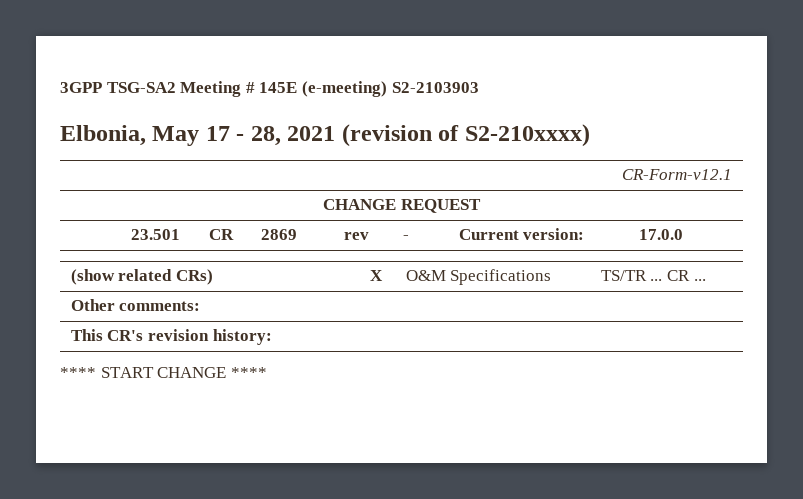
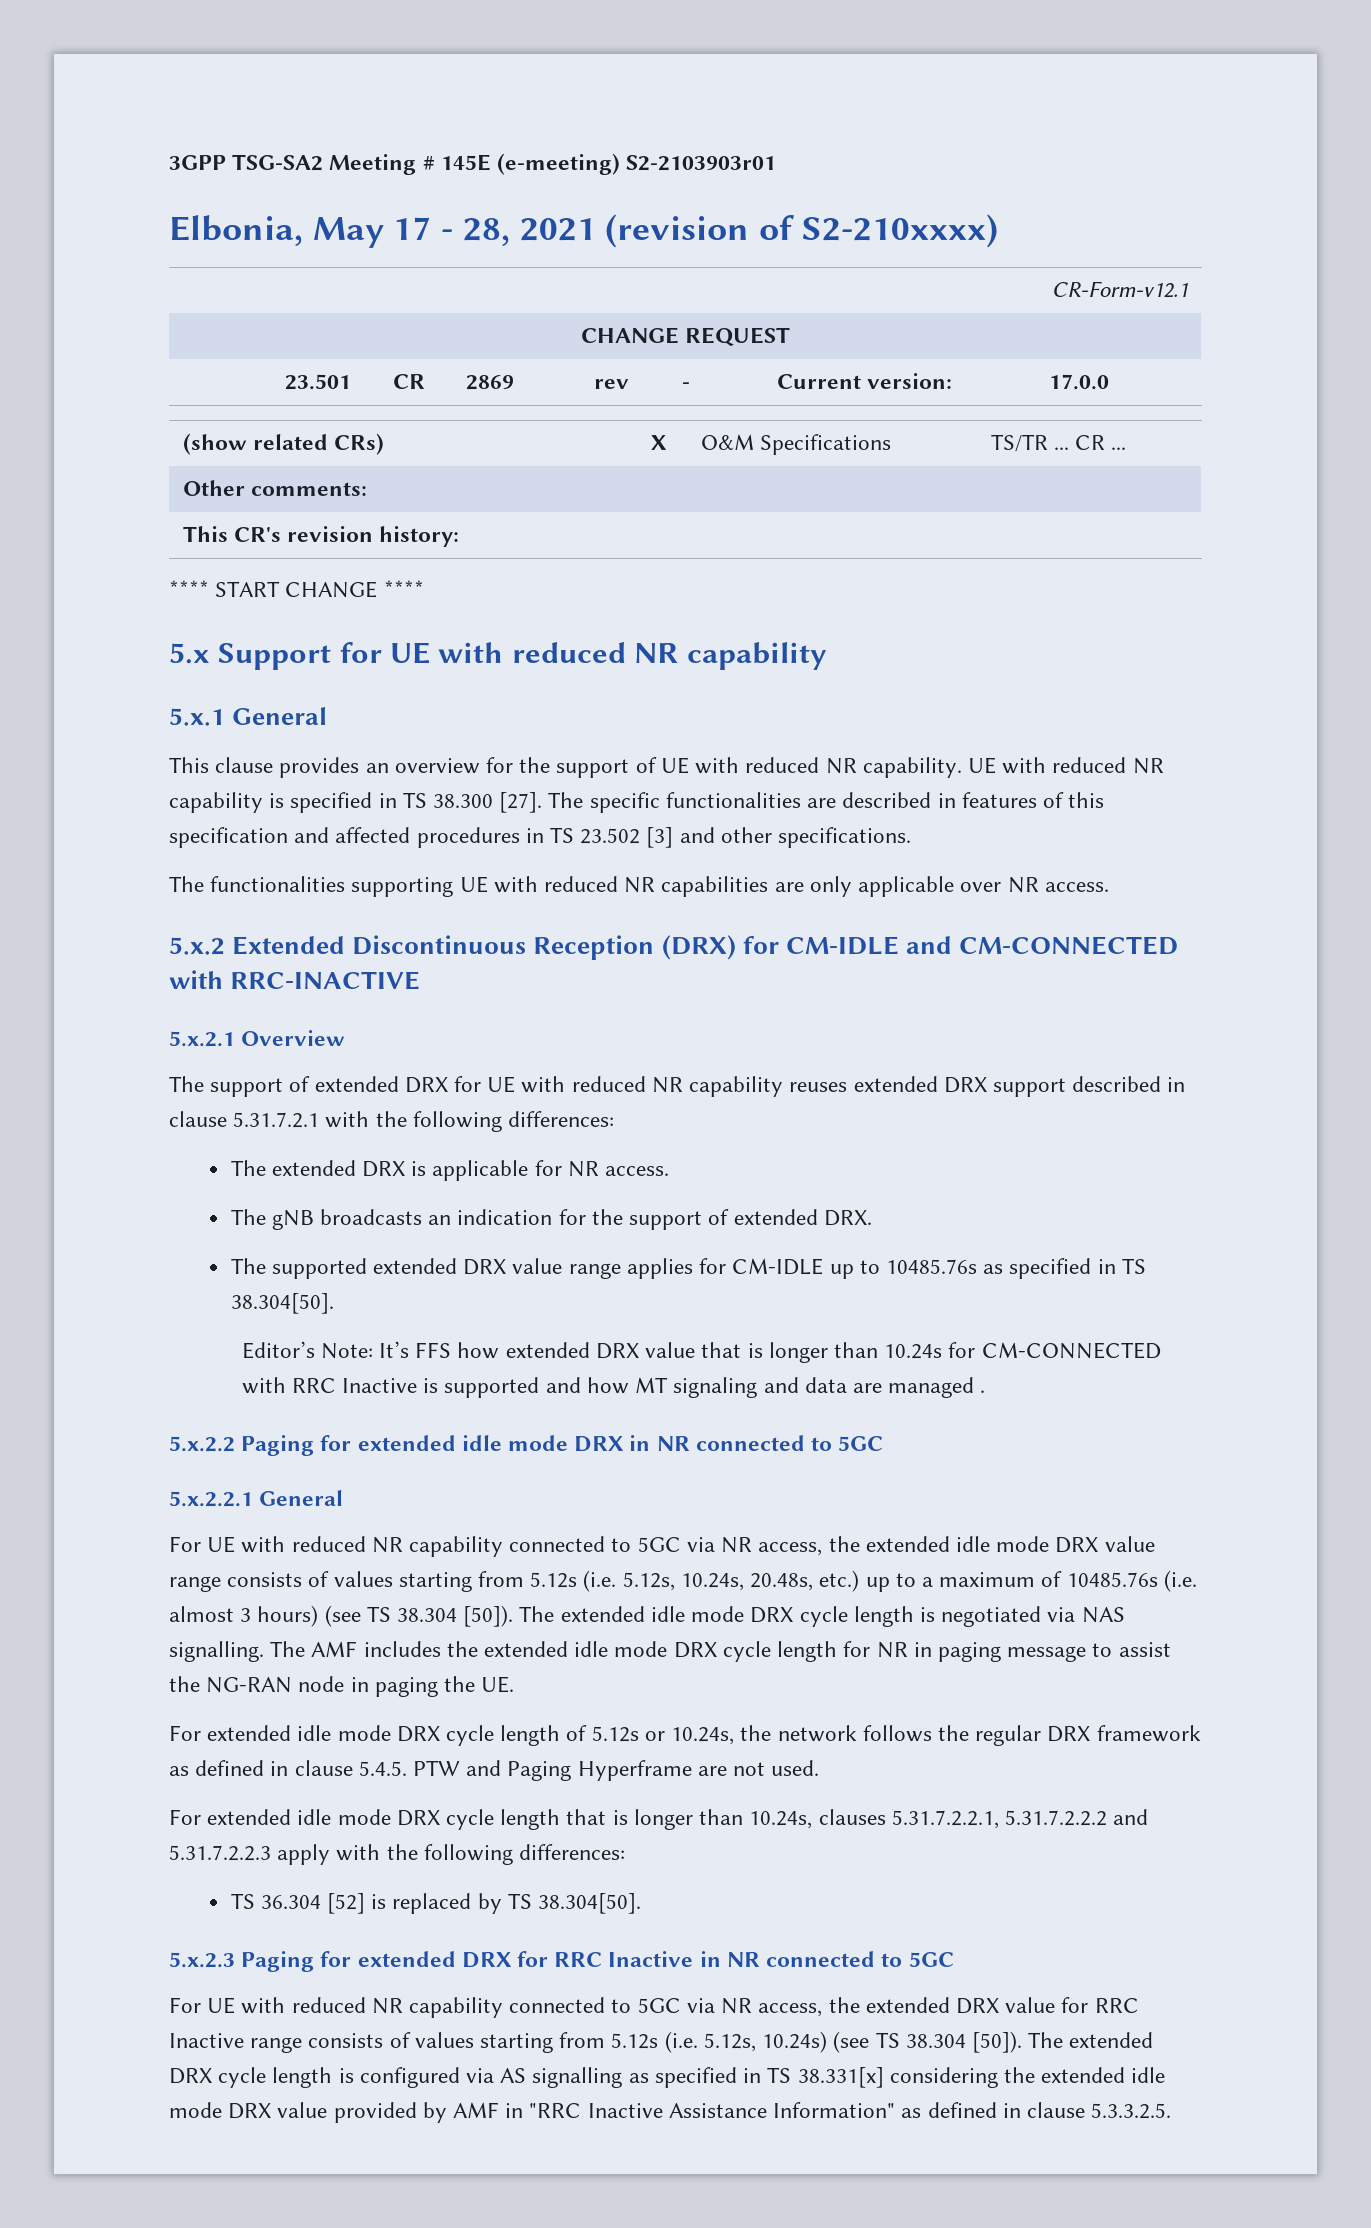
- 3GPP TSG-SA2 Meeting # 145E (e-meeting) S2-2103903
+ 3GPP TSG-SA2 Meeting # 145E (e-meeting) S2-2103903r01
+ 5.x Support for UE with reduced NR capability
+ 5.x.1 General
+ This clause provides an overview for the support of UE with reduced NR capability. UE with reduced NR capability is specified in TS 38.300 [27]. The specific functionalities are described in features of this specification and affected procedures in TS 23.502 [3] and other specifications.
+ The functionalities supporting UE with reduced NR capabilities are only applicable over NR access.
+ 5.x.2 Extended Discontinuous Reception (DRX) for CM-IDLE and CM-CONNECTED with RRC-INACTIVE
+ 5.x.2.1 Overview
+ The support of extended DRX for UE with reduced NR capability reuses extended DRX support described in clause 5.31.7.2.1 with the following differences:
+ The extended DRX is applicable for NR access.
+ The gNB broadcasts an indication for the support of extended DRX.
+ The supported extended DRX value range applies for CM-IDLE up to 10485.76s as specified in TS 38.304[50].
+ Editor’s Note: It’s FFS how extended DRX value that is longer than 10.24s for CM-CONNECTED with RRC Inactive is supported and how MT signaling and data are managed .
+ 5.x.2.2 Paging for extended idle mode DRX in NR connected to 5GC
+ 5.x.2.2.1 General
+ For UE with reduced NR capability connected to 5GC via NR access, the extended idle mode DRX value range consists of values starting from 5.12s (i.e. 5.12s, 10.24s, 20.48s, etc.) up to a maximum of 10485.76s (i.e. almost 3 hours) (see TS 38.304 [50]). The extended idle mode DRX cycle length is negotiated via NAS signalling. The AMF includes the extended idle mode DRX cycle length for NR in paging message to assist the NG-RAN node in paging the UE.
+ For extended idle mode DRX cycle length of 5.12s or 10.24s, the network follows the regular DRX framework as defined in clause 5.4.5. PTW and Paging Hyperframe are not used.
+ For extended idle mode DRX cycle length that is longer than 10.24s, clauses 5.31.7.2.2.1, 5.31.7.2.2.2 and 5.31.7.2.2.3 apply with the following differences:
+ TS 36.304 [52] is replaced by TS 38.304[50].
+ 5.x.2.3 Paging for extended DRX for RRC Inactive in NR connected to 5GC
+ For UE with reduced NR capability connected to 5GC via NR access, the extended DRX value for RRC Inactive range consists of values starting from 5.12s (i.e. 5.12s, 10.24s) (see TS 38.304 [50]). The extended DRX cycle length is configured via AS signalling as specified in TS 38.331[x] considering the extended idle mode DRX value provided by AMF in "RRC Inactive Assistance Information" as defined in clause 5.3.3.2.5.

